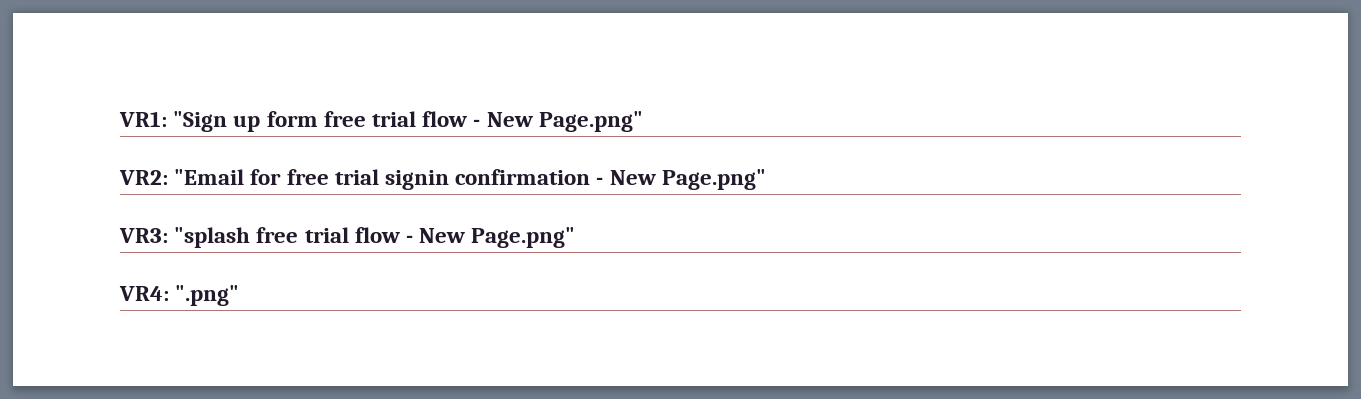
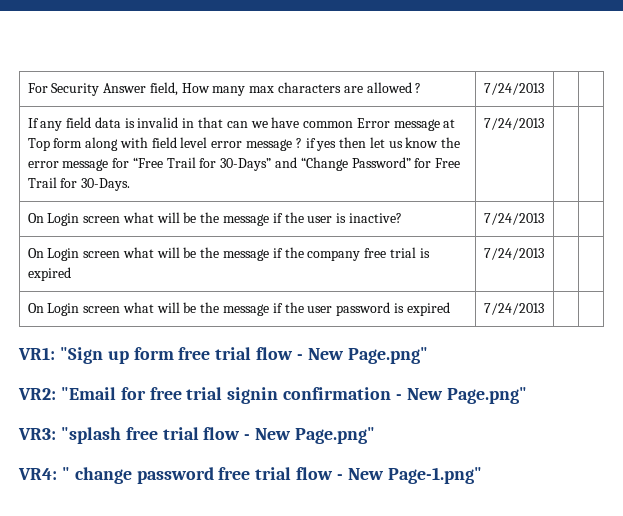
+ For Security Answer field, How many max characters are allowed ? | 7/24/2013 | |
+ If any field data is invalid in that can we have common Error message at Top form along with field level error message ? if yes then let us know the error message for “Free Trail for 30-Days” and “Change Password” for Free Trail for 30-Days. | 7/24/2013 | |
+ On Login screen what will be the message if the user is inactive? | 7/24/2013 | |
+ On Login screen what will be the message if the company free trial is expired | 7/24/2013 | |
+ On Login screen what will be the message if the user password is expired | 7/24/2013 | |
- VR4: ".png"
+ VR4: " change password free trial flow - New Page-1.png"

